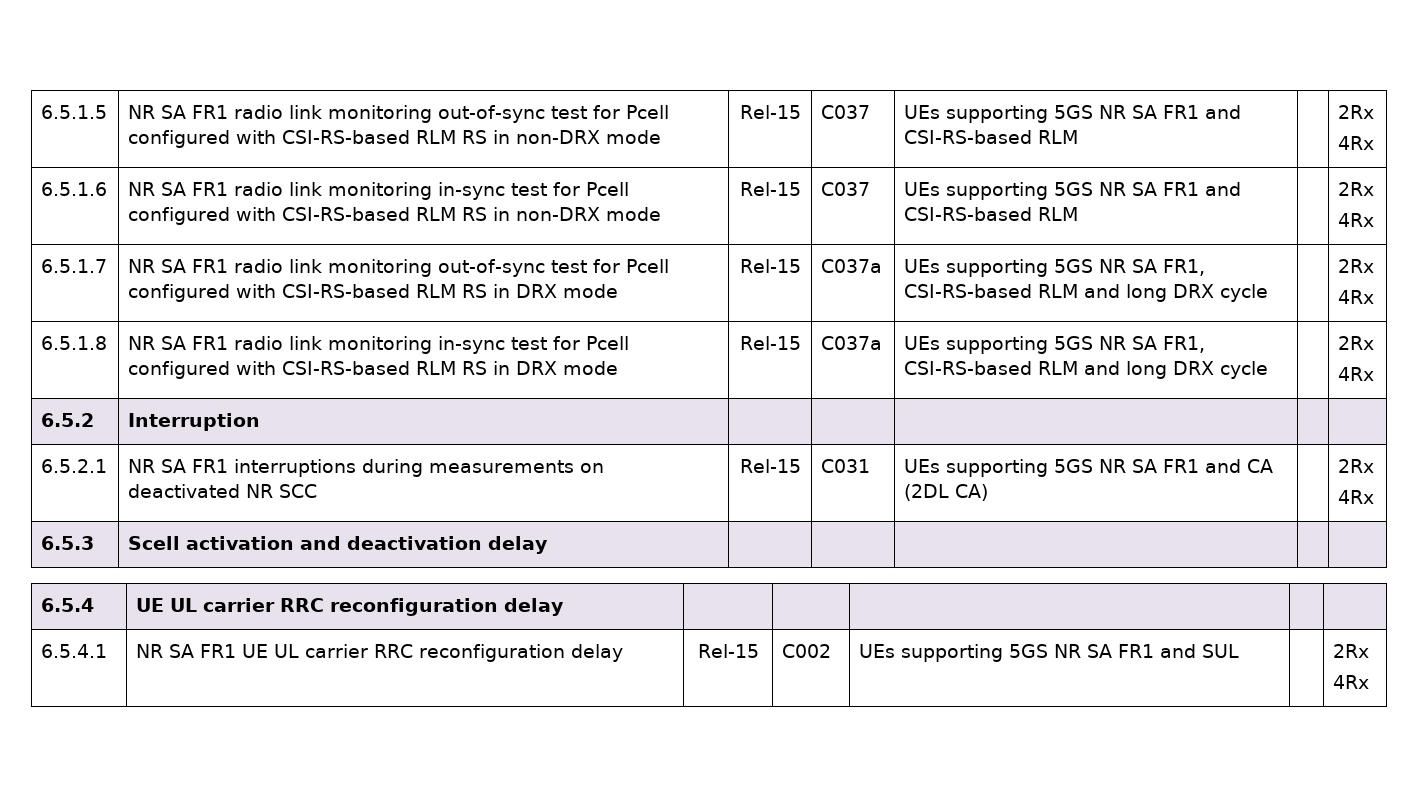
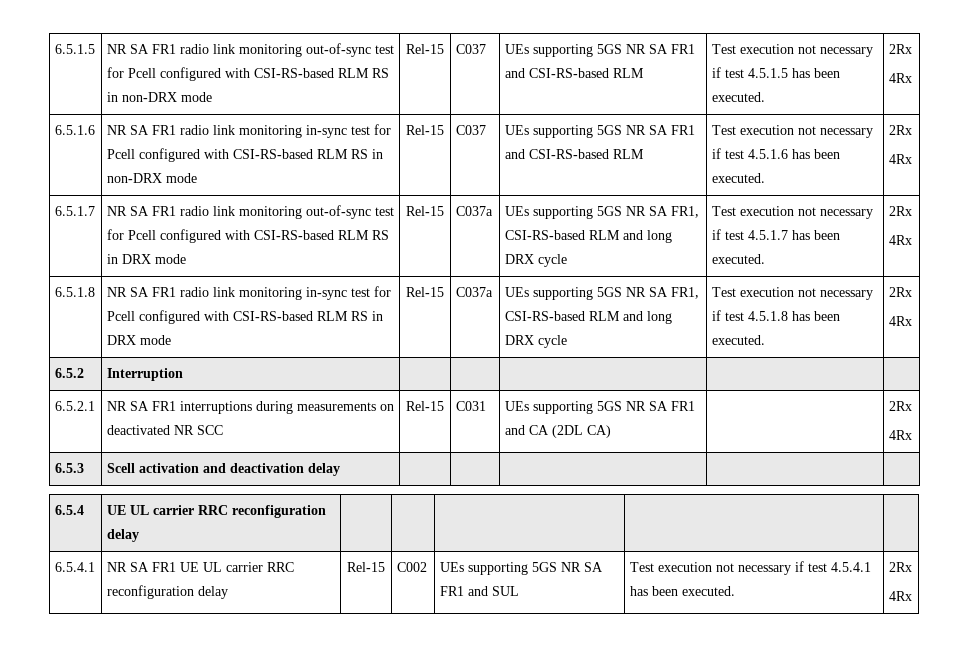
+ Test execution not necessary if test 4.5.1.5 has been executed.
+ Test execution not necessary if test 4.5.1.6 has been executed.
+ Test execution not necessary if test 4.5.1.7 has been executed.
+ Test execution not necessary if test 4.5.1.8 has been executed.
- 6.5.4.1 | NR SA FR1 UE UL carrier RRC reconfiguration delay | Rel-15 | C002 | UEs supporting 5GS NR SA FR1 and SUL | | 2Rx
+ 6.5.4.1 | NR SA FR1 UE UL carrier RRC reconfiguration delay | Rel-15 | C002 | UEs supporting 5GS NR SA FR1 and SUL | Test execution not necessary if test 4.5.4.1 has been executed. | 2Rx

